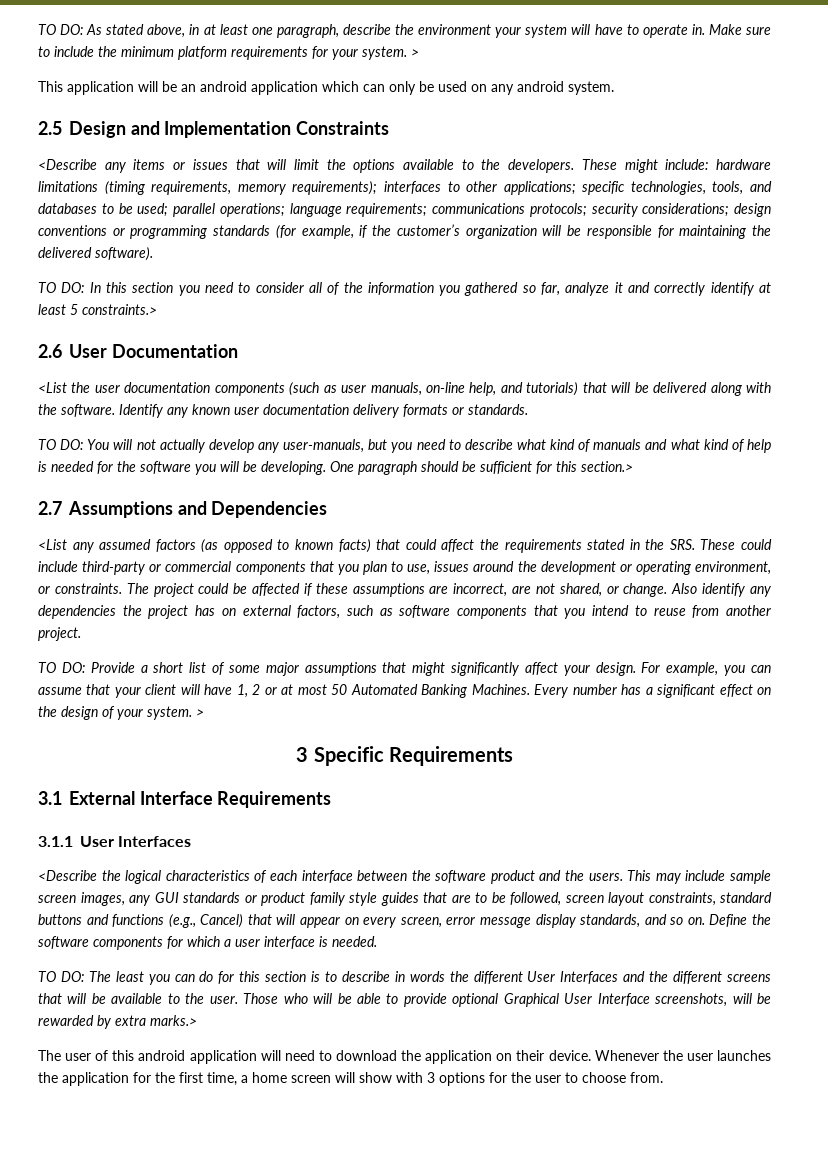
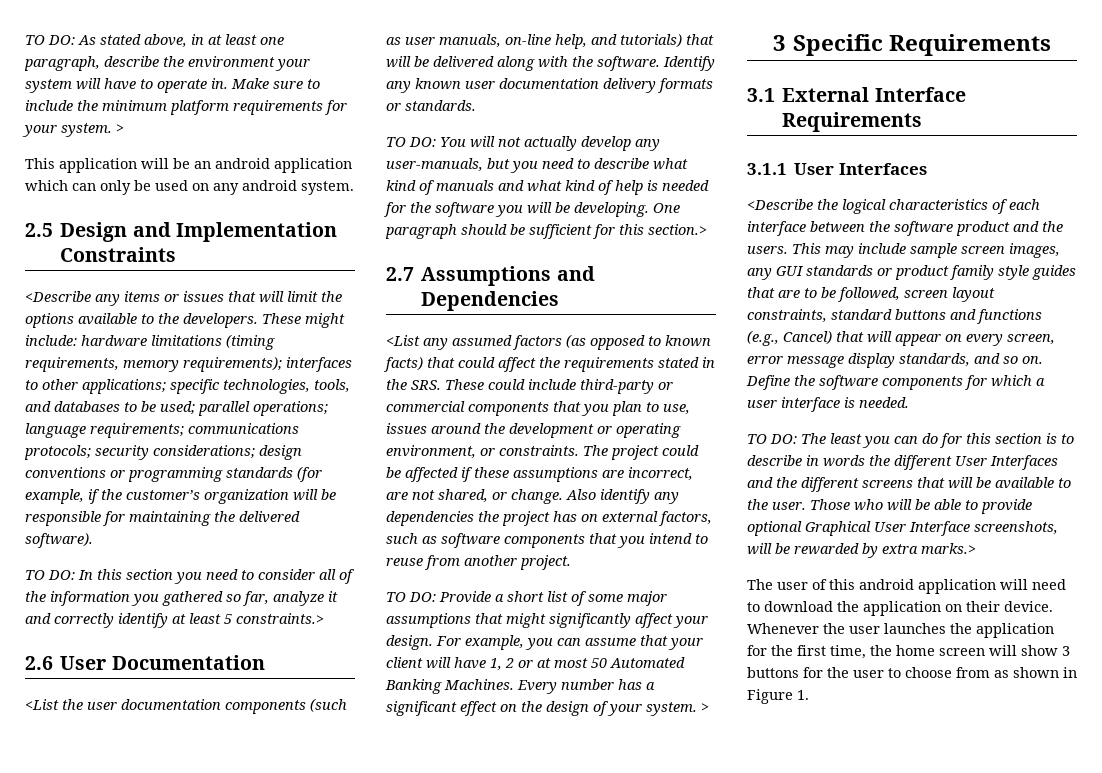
- Whenever the user launches the application for the first time, a home screen will show with 3 options for the user to choose from.
+ Whenever the user launches the application for the first time, the home screen will show 3 buttons for the user to choose from as shown in Figure 1.

